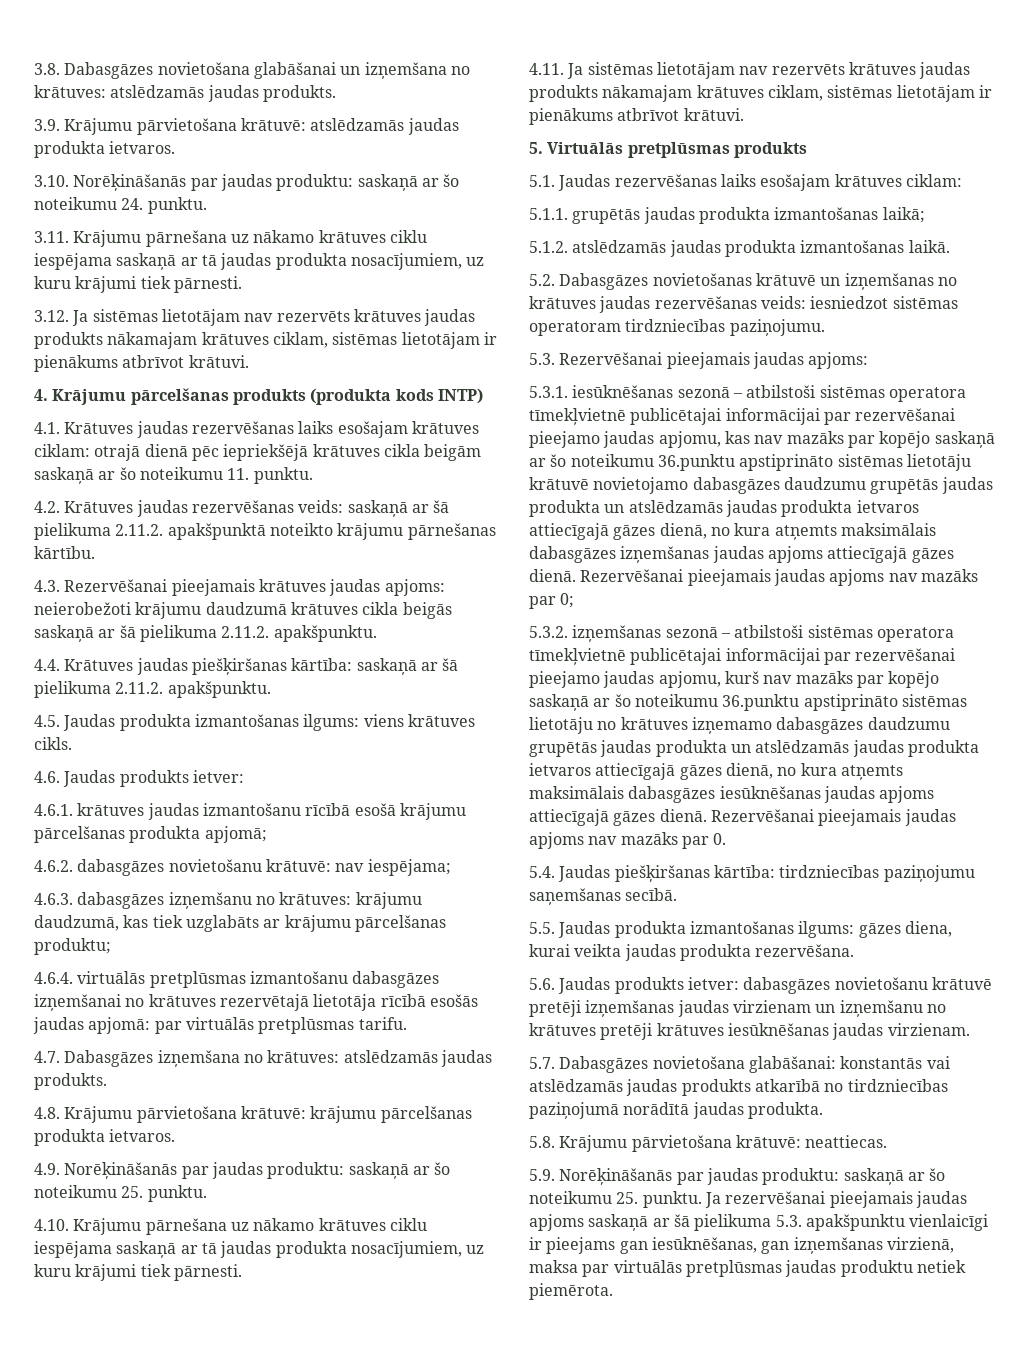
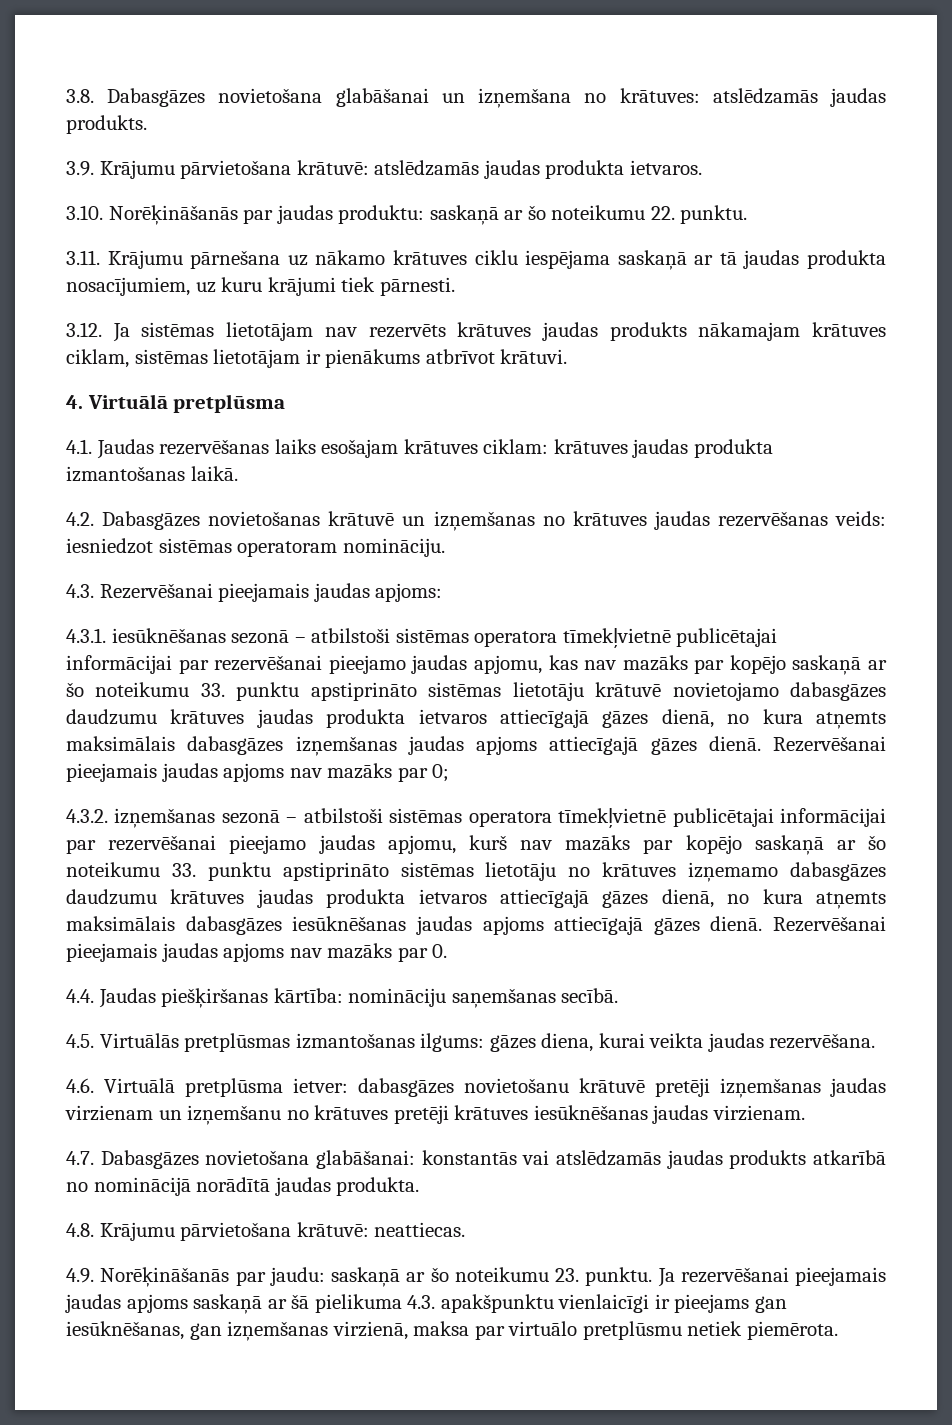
- 3.10. Norēķināšanās par jaudas produktu: saskaņā ar šo noteikumu 24. punktu.
+ 3.10. Norēķināšanās par jaudas produktu: saskaņā ar šo noteikumu 22. punktu.
- 4. Krājumu pārcelšanas produkts (produkta kods INTP)
- 4.1. Krātuves jaudas rezervēšanas laiks esošajam krātuves ciklam: otrajā dienā pēc iepriekšējā krātuves cikla beigām saskaņā ar šo noteikumu 11. punktu.
- 4.2. Krātuves jaudas rezervēšanas veids: saskaņā ar šā pielikuma 2.11.2. apakšpunktā noteikto krājumu pārnešanas kārtību.
- 4.3. Rezervēšanai pieejamais krātuves jaudas apjoms: neierobežoti krājumu daudzumā krātuves cikla beigās saskaņā ar šā pielikuma 2.11.2. apakšpunktu.
- 4.4. Krātuves jaudas piešķiršanas kārtība: saskaņā ar šā pielikuma 2.11.2. apakšpunktu.
- 4.5. Jaudas produkta izmantošanas ilgums: viens krātuves cikls.
- 4.6. Jaudas produkts ietver:
- 4.6.1. krātuves jaudas izmantošanu rīcībā esošā krājumu pārcelšanas produkta apjomā;
- 4.6.2. dabasgāzes novietošanu krātuvē: nav iespējama;
- 4.6.3. dabasgāzes izņemšanu no krātuves: krājumu daudzumā, kas tiek uzglabāts ar krājumu pārcelšanas produktu;
- 4.6.4. virtuālās pretplūsmas izmantošanu dabasgāzes izņemšanai no krātuves rezervētajā lietotāja rīcībā esošās jaudas apjomā: par virtuālās pretplūsmas tarifu.
- 4.7. Dabasgāzes izņemšana no krātuves: atslēdzamās jaudas produkts.
- 4.8. Krājumu pārvietošana krātuvē: krājumu pārcelšanas produkta ietvaros.
- 4.9. Norēķināšanās par jaudas produktu: saskaņā ar šo noteikumu 25. punktu.
- 4.10. Krājumu pārnešana uz nākamo krātuves ciklu iespējama saskaņā ar tā jaudas produkta nosacījumiem, uz kuru krājumi tiek pārnesti.
- 4.11. Ja sistēmas lietotājam nav rezervēts krātuves jaudas produkts nākamajam krātuves ciklam, sistēmas lietotājam ir pienākums atbrīvot krātuvi.
- 5. Virtuālās pretplūsmas produkts
- 5.1. Jaudas rezervēšanas laiks esošajam krātuves ciklam:
- 5.1.1. grupētās jaudas produkta izmantošanas laikā;
- 5.1.2. atslēdzamās jaudas produkta izmantošanas laikā.
+ 4. Virtuālā pretplūsma
+ 4.1. Jaudas rezervēšanas laiks esošajam krātuves ciklam: krātuves jaudas produkta izmantošanas laikā.
- 5.2. Dabasgāzes novietošanas krātuvē un izņemšanas no krātuves jaudas rezervēšanas veids: iesniedzot sistēmas operatoram tirdzniecības paziņojumu.
- 5.3. Rezervēšanai pieejamais jaudas apjoms:
+ 4.2. Dabasgāzes novietošanas krātuvē un izņemšanas no krātuves jaudas rezervēšanas veids: iesniedzot sistēmas operatoram nomināciju.
+ 4.3. Rezervēšanai pieejamais jaudas apjoms:
- 5.3.1. iesūknēšanas sezonā – atbilstoši sistēmas operatora tīmekļvietnē publicētajai informācijai par rezervēšanai pieejamo jaudas apjomu, kas nav mazāks par kopējo saskaņā ar šo noteikumu 36.punktu apstiprināto sistēmas lietotāju krātuvē novietojamo dabasgāzes daudzumu grupētās jaudas produkta un atslēdzamās jaudas produkta ietvaros attiecīgajā gāzes dienā, no kura atņemts maksimālais dabasgāzes izņemšanas jaudas apjoms attiecīgajā gāzes dienā.
+ 4.3.1. iesūknēšanas sezonā – atbilstoši sistēmas operatora tīmekļvietnē publicētajai informācijai par rezervēšanai pieejamo jaudas apjomu, kas nav mazāks par kopējo saskaņā ar šo noteikumu 33. punktu apstiprināto sistēmas lietotāju krātuvē novietojamo dabasgāzes daudzumu krātuves jaudas produkta ietvaros attiecīgajā gāzes dienā, no kura atņemts maksimālais dabasgāzes izņemšanas jaudas apjoms attiecīgajā gāzes dienā.
- 5.3.2. izņemšanas sezonā – atbilstoši sistēmas operatora tīmekļvietnē publicētajai informācijai par rezervēšanai pieejamo jaudas apjomu, kurš nav mazāks par kopējo saskaņā ar šo noteikumu 36.punktu apstiprināto sistēmas lietotāju no krātuves izņemamo dabasgāzes daudzumu grupētās jaudas produkta un atslēdzamās jaudas produkta ietvaros attiecīgajā gāzes dienā, no kura atņemts maksimālais dabasgāzes iesūknēšanas jaudas apjoms attiecīgajā gāzes dienā.
+ 4.3.2. izņemšanas sezonā – atbilstoši sistēmas operatora tīmekļvietnē publicētajai informācijai par rezervēšanai pieejamo jaudas apjomu, kurš nav mazāks par kopējo saskaņā ar šo noteikumu 33. punktu apstiprināto sistēmas lietotāju no krātuves izņemamo dabasgāzes daudzumu krātuves jaudas produkta ietvaros attiecīgajā gāzes dienā, no kura atņemts maksimālais dabasgāzes iesūknēšanas jaudas apjoms attiecīgajā gāzes dienā.
- 5.4. Jaudas piešķiršanas kārtība: tirdzniecības paziņojumu saņemšanas secībā.
+ 4.4. Jaudas piešķiršanas kārtība: nomināciju saņemšanas secībā.
- 5.5. Jaudas produkta izmantošanas ilgums: gāzes diena, kurai veikta jaudas produkta rezervēšana.
+ 4.5. Virtuālās pretplūsmas izmantošanas ilgums: gāzes diena, kurai veikta jaudas rezervēšana.
- 5.6. Jaudas produkts ietver: dabasgāzes novietošanu krātuvē pretēji izņemšanas jaudas virzienam un izņemšanu no krātuves pretēji krātuves iesūknēšanas jaudas virzienam.
+ 4.6. Virtuālā pretplūsma ietver: dabasgāzes novietošanu krātuvē pretēji izņemšanas jaudas virzienam un izņemšanu no krātuves pretēji krātuves iesūknēšanas jaudas virzienam.
- 5.7. Dabasgāzes novietošana glabāšanai: konstantās vai atslēdzamās jaudas produkts atkarībā no tirdzniecības paziņojumā norādītā jaudas produkta.
+ 4.7. Dabasgāzes novietošana glabāšanai: konstantās vai atslēdzamās jaudas produkts atkarībā no nominācijā norādītā jaudas produkta.
- 5.8. Krājumu pārvietošana krātuvē: neattiecas.
+ 4.8. Krājumu pārvietošana krātuvē: neattiecas.
- 5.9. Norēķināšanās par jaudas produktu: saskaņā ar šo noteikumu 25. punktu.
+ 4.9. Norēķināšanās par jaudu: saskaņā ar šo noteikumu 23. punktu.
- Ja rezervēšanai pieejamais jaudas apjoms saskaņā ar šā pielikuma 5.3. apakšpunktu vienlaicīgi ir pieejams gan iesūknēšanas, gan izņemšanas virzienā, maksa par virtuālās pretplūsmas jaudas produktu netiek piemērota.
+ Ja rezervēšanai pieejamais jaudas apjoms saskaņā ar šā pielikuma 4.3. apakšpunktu vienlaicīgi ir pieejams gan iesūknēšanas, gan izņemšanas virzienā, maksa par virtuālo pretplūsmu netiek piemērota.

